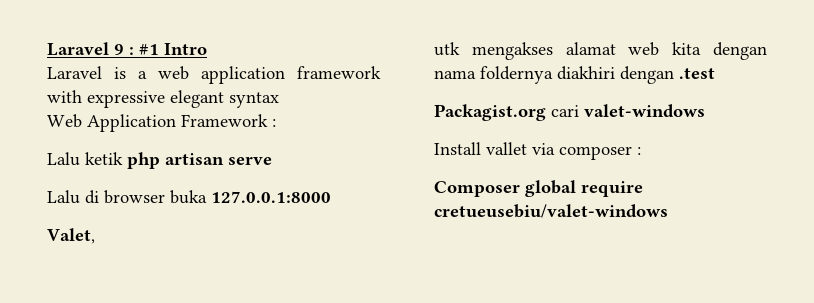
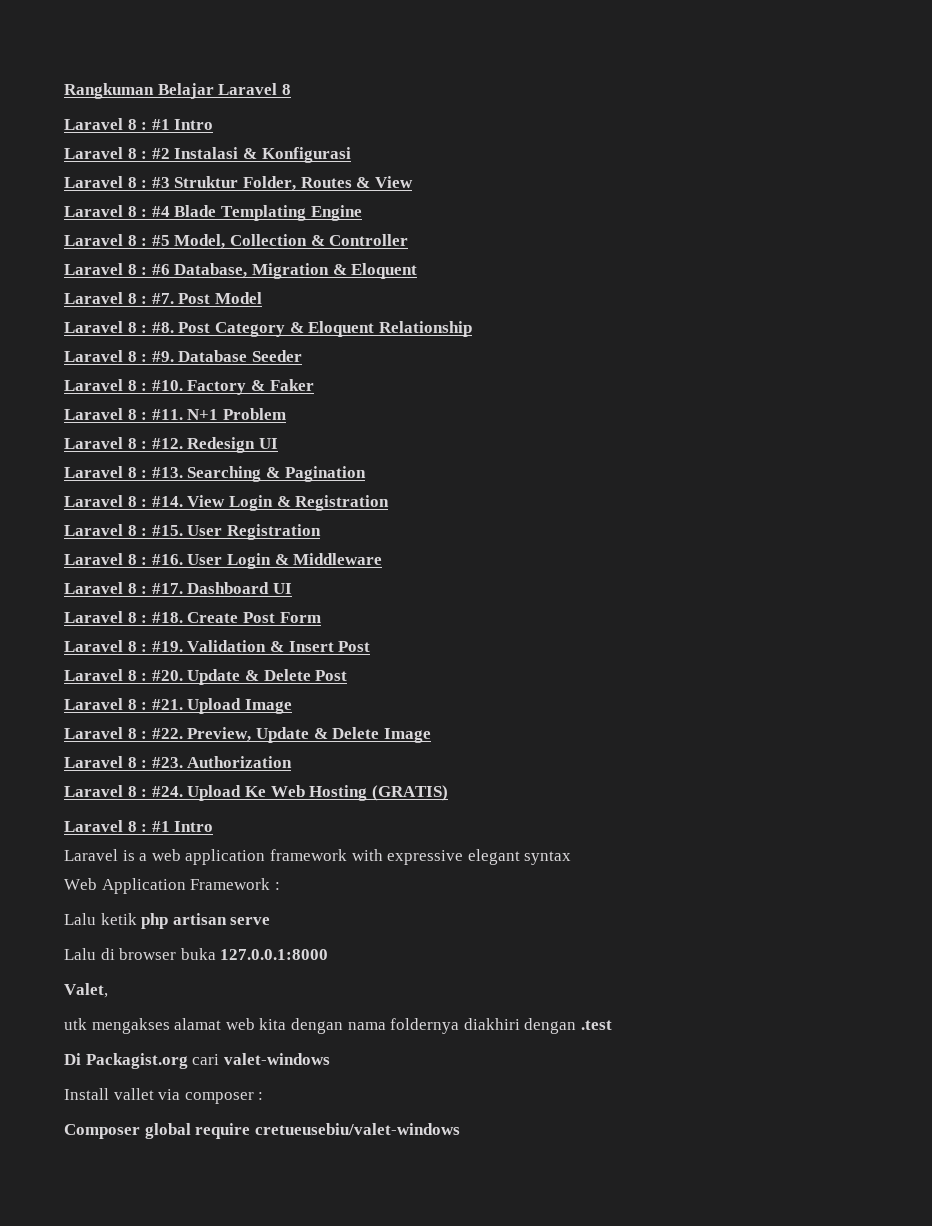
- Laravel 9 : #1 Intro
+ Rangkuman Belajar Laravel 8
+ Laravel 8 : #1 Intro
+ Laravel 8 : #2 Instalasi & Konfigurasi
+ Laravel 8 : #3 Struktur Folder, Routes & View
+ Laravel 8 : #4 Blade Templating Engine
+ Laravel 8 : #5 Model, Collection & Controller
+ Laravel 8 : #6 Database, Migration & Eloquent
+ Laravel 8 : #7. Post Model
+ Laravel 8 : #8. Post Category & Eloquent Relationship
+ Laravel 8 : #9. Database Seeder
+ Laravel 8 : #10. Factory & Faker
+ Laravel 8 : #11. N+1 Problem
+ Laravel 8 : #12. Redesign UI
+ Laravel 8 : #13. Searching & Pagination
+ Laravel 8 : #14. View Login & Registration
+ Laravel 8 : #15. User Registration
+ Laravel 8 : #16. User Login & Middleware
+ Laravel 8 : #17. Dashboard UI
+ Laravel 8 : #18. Create Post Form
+ Laravel 8 : #19. Validation & Insert Post
+ Laravel 8 : #20. Update & Delete Post
+ Laravel 8 : #21. Upload Image
+ Laravel 8 : #22. Preview, Update & Delete Image
+ Laravel 8 : #23. Authorization
+ Laravel 8 : #24. Upload Ke Web Hosting (GRATIS)
+ Laravel 8 : #1 Intro
- Packagist.org cari valet-windows
+ Di Packagist.org cari valet-windows

